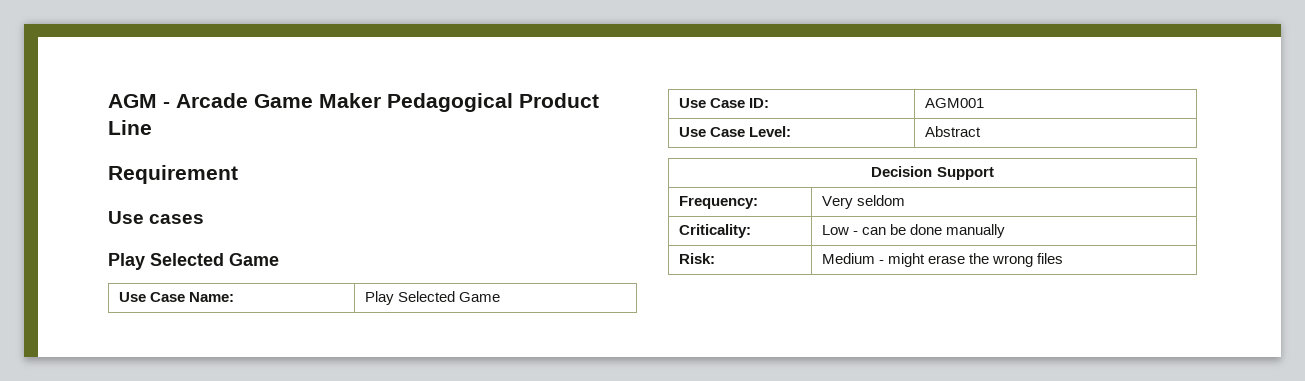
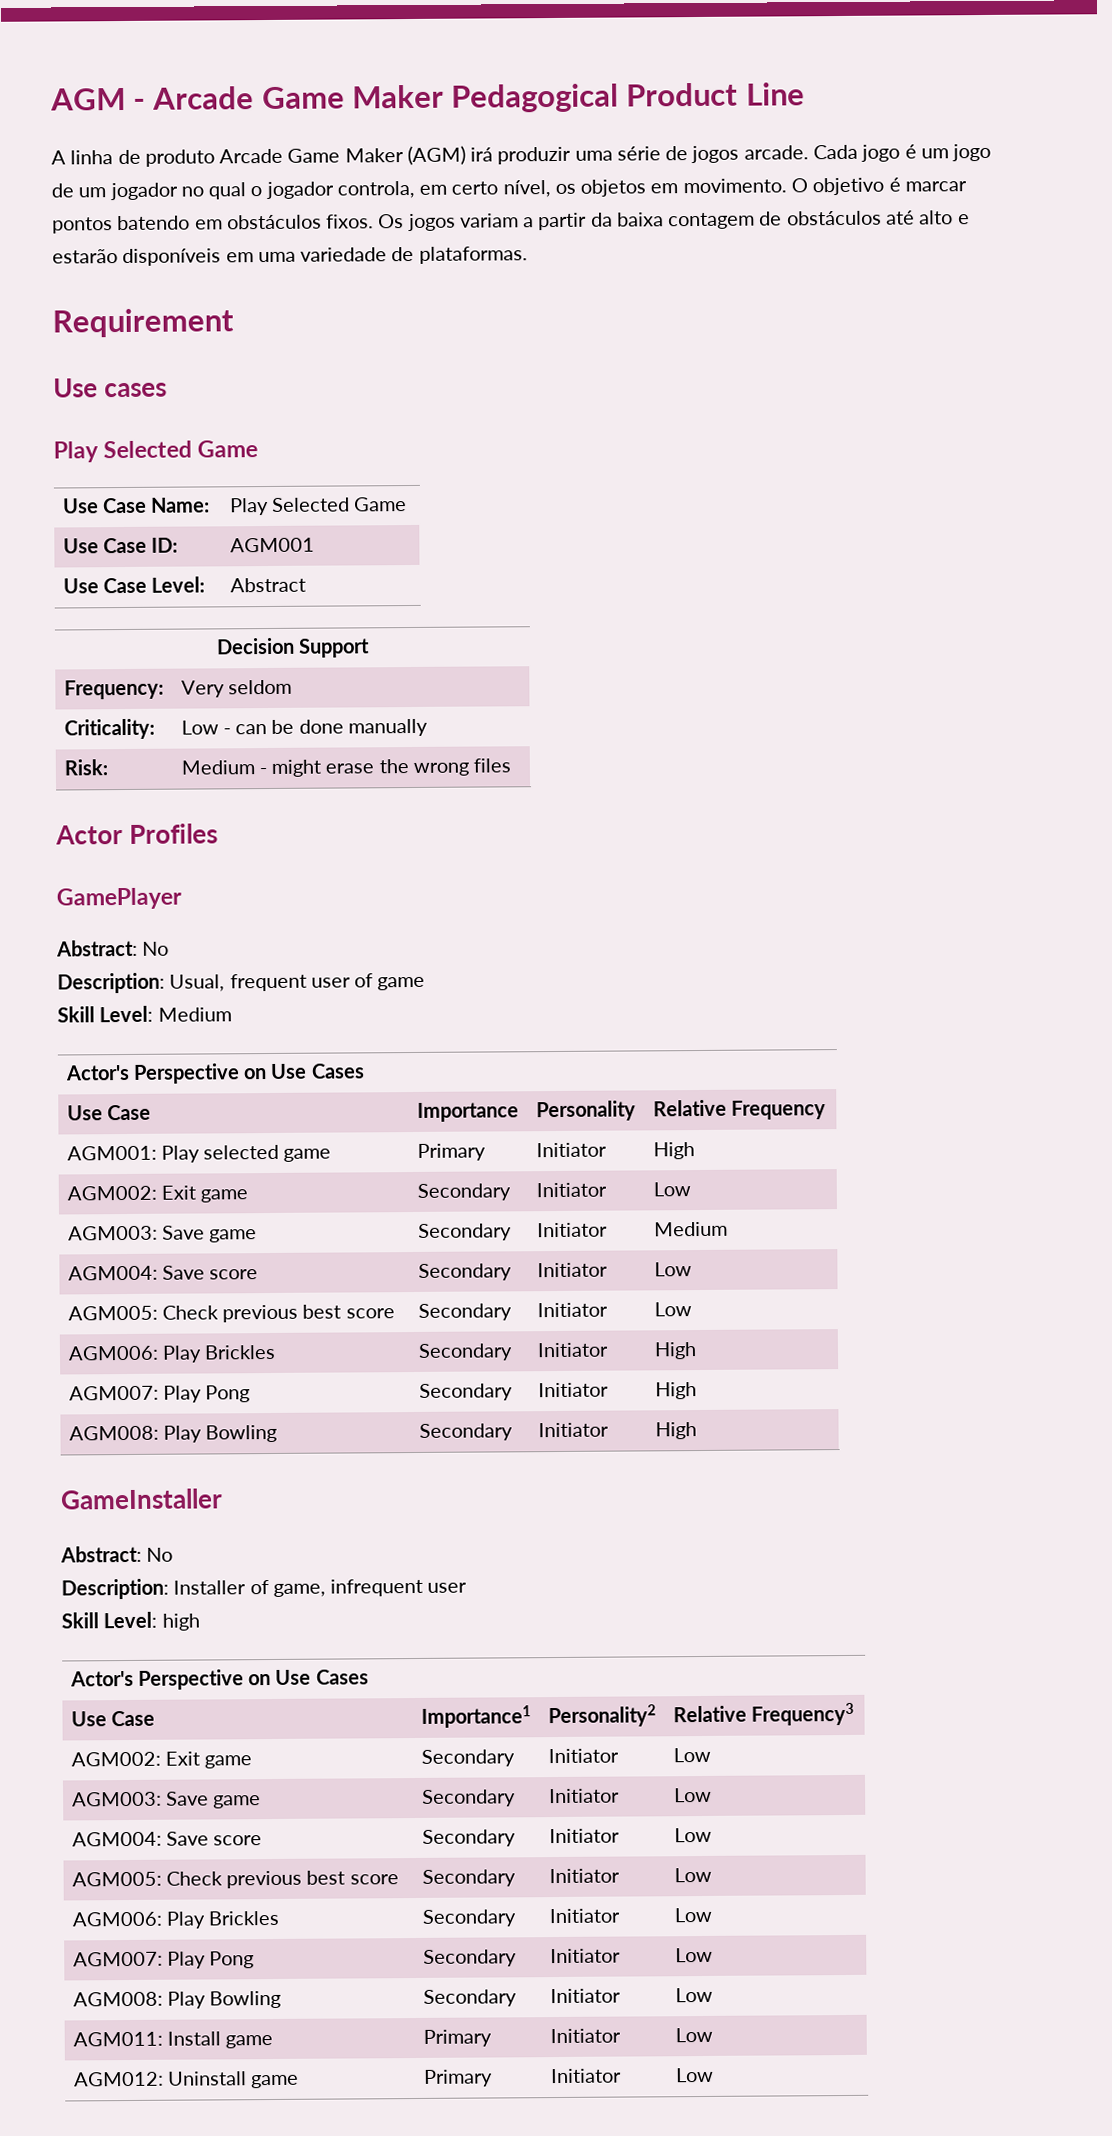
+ A linha de produto Arcade Game Maker (AGM) irá produzir uma série de jogos arcade. Cada jogo é um jogo de um jogador no qual o jogador controla, em certo nível, os objetos em movimento. O objetivo é marcar pontos batendo em obstáculos fixos. Os jogos variam a partir da baixa contagem de obstáculos até alto e estarão disponíveis em uma variedade de plataformas.
+ Actor Profiles
+ GamePlayer
+ Abstract: No
+ Description: Usual, frequent user of game
+ Skill Level: Medium
+ Actor's Perspective on Use Cases
+ Use Case | Importance | Personality | Relative Frequency
+ AGM001: Play selected game | Primary | Initiator | High
+ AGM002: Exit game | Secondary | Initiator | Low
+ AGM003: Save game | Secondary | Initiator | Medium
+ AGM004: Save score | Secondary | Initiator | Low
+ AGM005: Check previous best score | Secondary | Initiator | Low
+ AGM006: Play Brickles | Secondary | Initiator | High
+ AGM007: Play Pong | Secondary | Initiator | High
+ AGM008: Play Bowling | Secondary | Initiator | High
+ GameInstaller
+ Abstract: No
+ Description: Installer of game, infrequent user
+ Skill Level: high
+ Actor's Perspective on Use Cases
+ Use Case | Importance1 | Personality2 | Relative Frequency3
+ AGM002: Exit game | Secondary | Initiator | Low
+ AGM003: Save game | Secondary | Initiator | Low
+ AGM004: Save score | Secondary | Initiator | Low
+ AGM005: Check previous best score | Secondary | Initiator | Low
+ AGM006: Play Brickles | Secondary | Initiator | Low
+ AGM007: Play Pong | Secondary | Initiator | Low
+ AGM008: Play Bowling | Secondary | Initiator | Low
+ AGM011: Install game | Primary | Initiator | Low
+ AGM012: Uninstall game | Primary | Initiator | Low

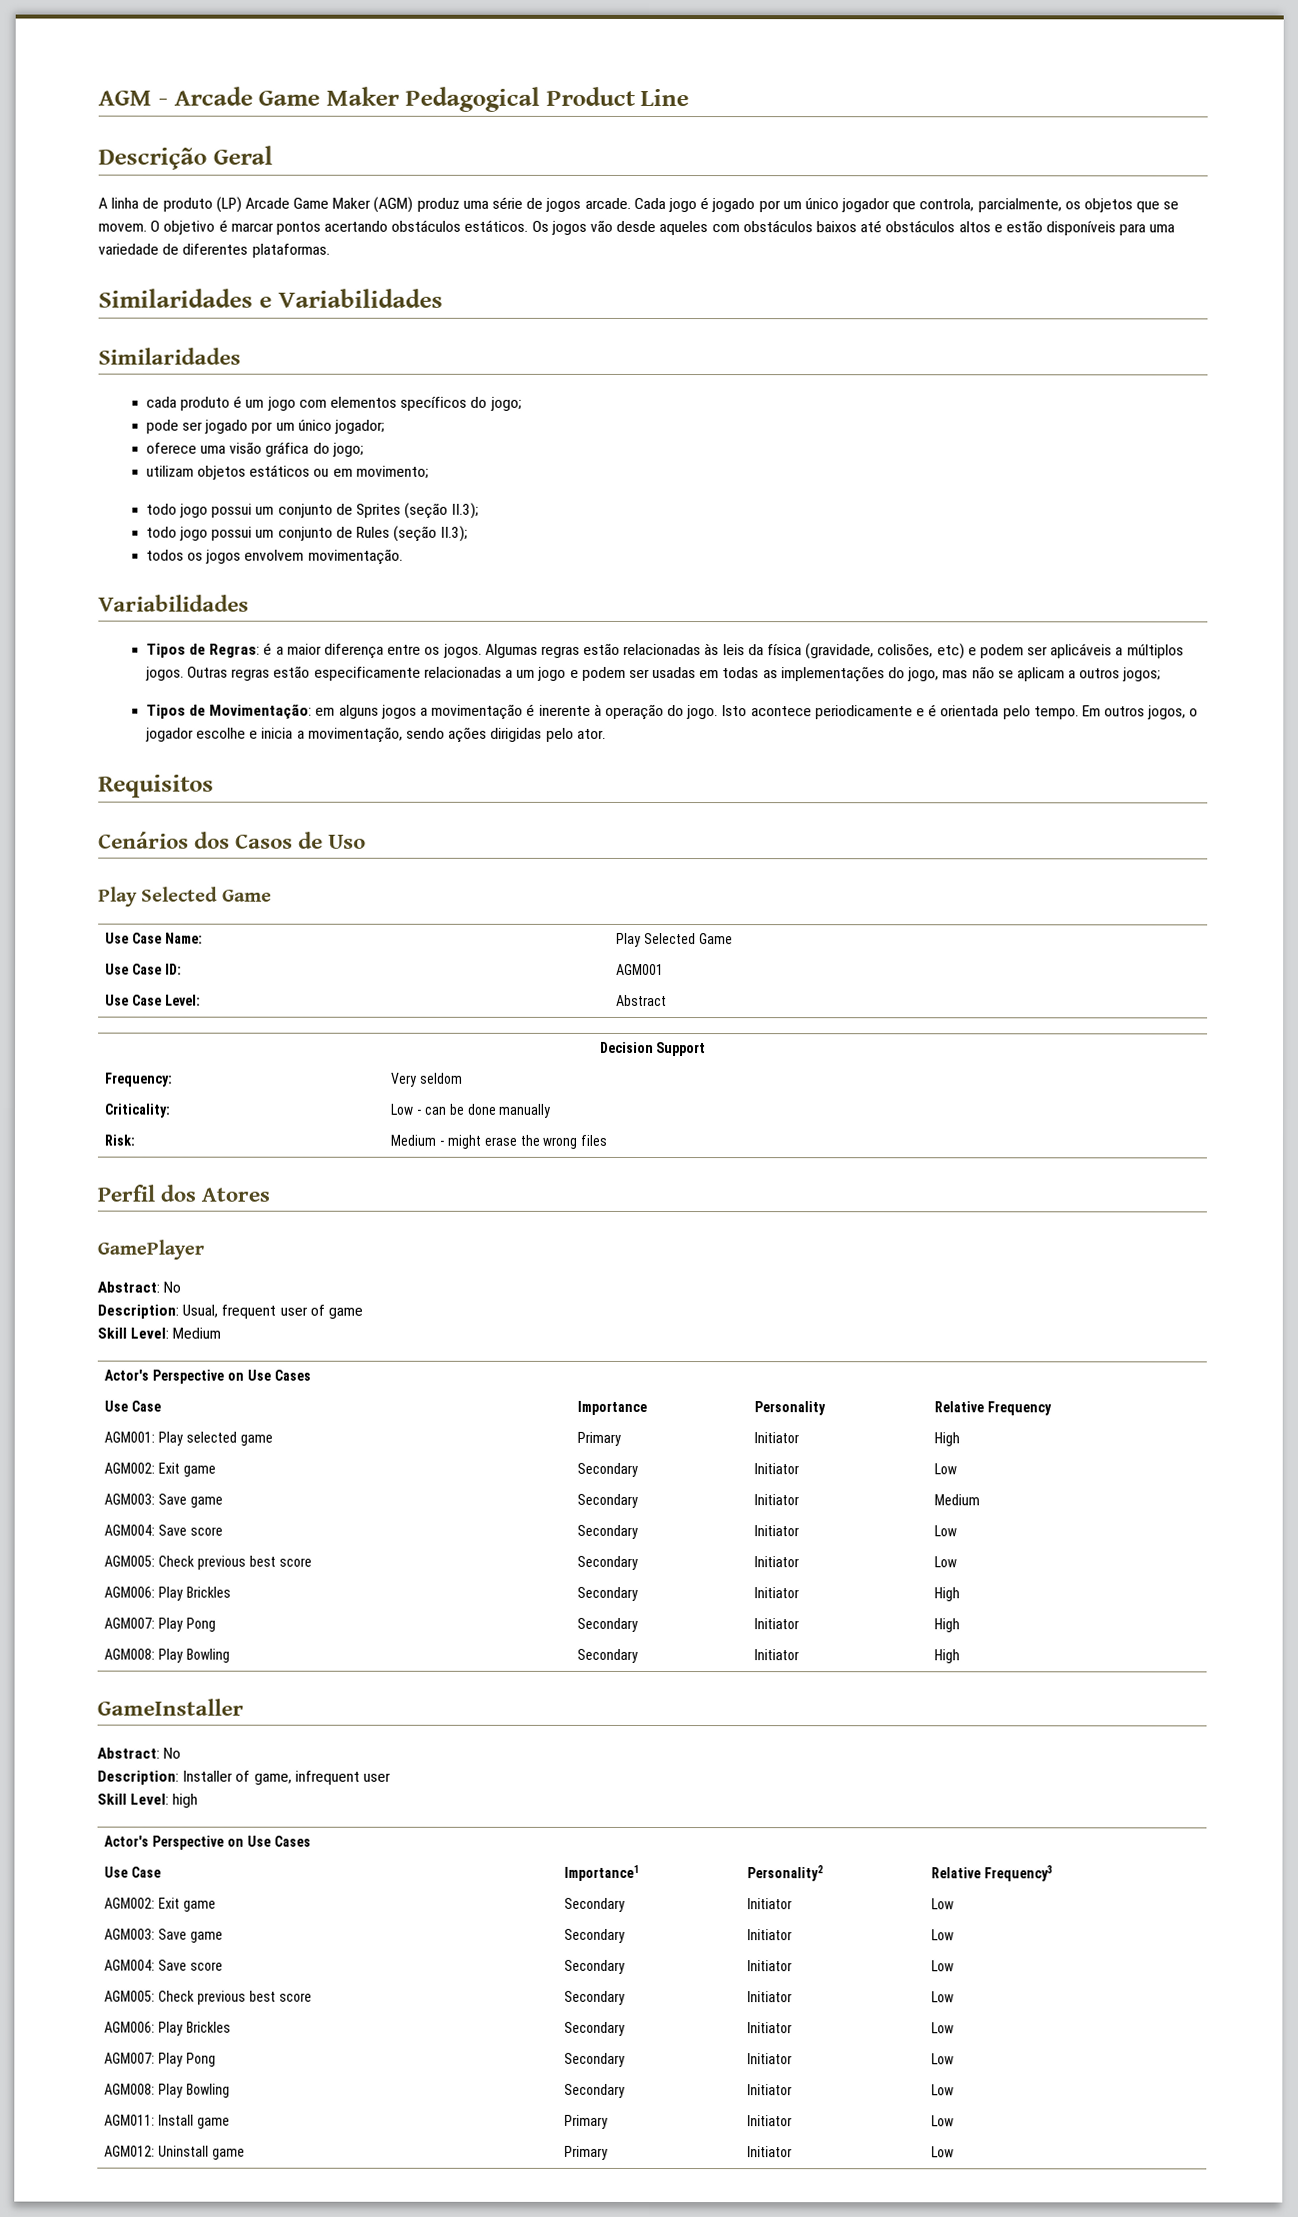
+ Descrição Geral
- A linha de produto Arcade Game Maker (AGM) irá produzir uma série de jogos arcade.
+ A linha de produto (LP) Arcade Game Maker (AGM) produz uma série de jogos arcade.
- Cada jogo é um jogo de um jogador no qual o jogador controla, em certo nível, os objetos em movimento.
+ Cada jogo é jogado por um único jogador que controla, parcialmente, os objetos que se movem.
- O objetivo é marcar pontos batendo em obstáculos fixos. Os jogos variam a partir da baixa contagem de obstáculos até alto e estarão disponíveis em uma variedade de plataformas.
+ O objetivo é marcar pontos acertando obstáculos estáticos. Os jogos vão desde aqueles com obstáculos baixos até obstáculos altos e estão disponíveis para uma variedade de diferentes plataformas.
- Requirement
- Use cases
+ Similaridades e Variabilidades
+ Similaridades
+ cada produto é um jogo com elementos specíficos do jogo;
+ pode ser jogado por um único jogador;
+ oferece uma visão gráfica do jogo;
+ utilizam objetos estáticos ou em movimento;
+ todo jogo possui um conjunto de Sprites (seção II.3);
+ todo jogo possui um conjunto de Rules (seção II.3);
+ todos os jogos envolvem movimentação.
+ Variabilidades
+ Tipos de Regras: é a maior diferença entre os jogos. Algumas regras estão relacionadas às leis da física (gravidade, colisões, etc) e podem ser aplicáveis a múltiplos jogos. Outras regras estão especificamente relacionadas a um jogo e podem ser usadas em todas as implementações do jogo, mas não se aplicam a outros jogos;
+ Tipos de Movimentação: em alguns jogos a movimentação é inerente à operação do jogo. Isto acontece periodicamente e é orientada pelo tempo. Em outros jogos, o jogador escolhe e inicia a movimentação, sendo ações dirigidas pelo ator.
+ Requisitos
+ Cenários dos Casos de Uso
- Actor Profiles
+ Perfil dos Atores

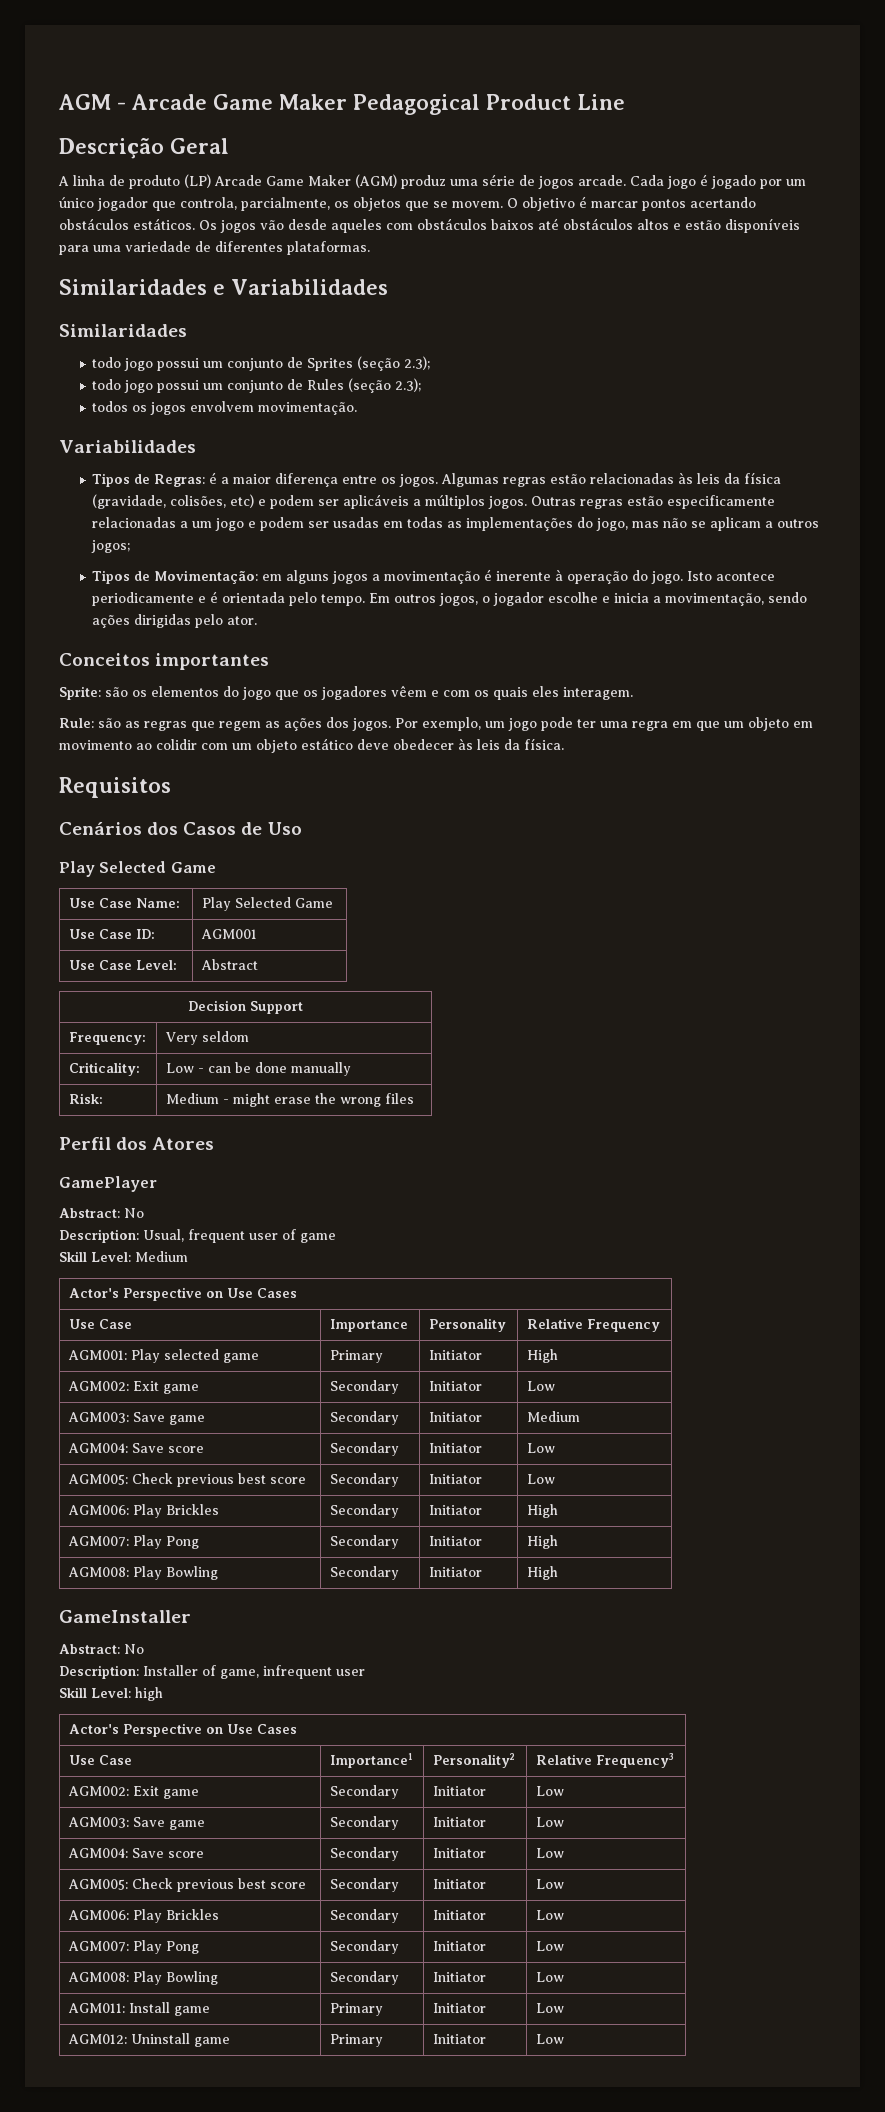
- cada produto é um jogo com elementos specíficos do jogo;
- pode ser jogado por um único jogador;
- oferece uma visão gráfica do jogo;
- utilizam objetos estáticos ou em movimento;
- todo jogo possui um conjunto de Sprites (seção II.3);
+ todo jogo possui um conjunto de Sprites (seção 2.3);
- todo jogo possui um conjunto de Rules (seção II.3);
+ todo jogo possui um conjunto de Rules (seção 2.3);
+ Conceitos importantes
+ Sprite: são os elementos do jogo que os jogadores vêem e com os quais eles interagem.
+ Rule: são as regras que regem as ações dos jogos. Por exemplo, um jogo pode ter uma regra em que um objeto em movimento ao colidir com um objeto estático deve obedecer às leis da física.

